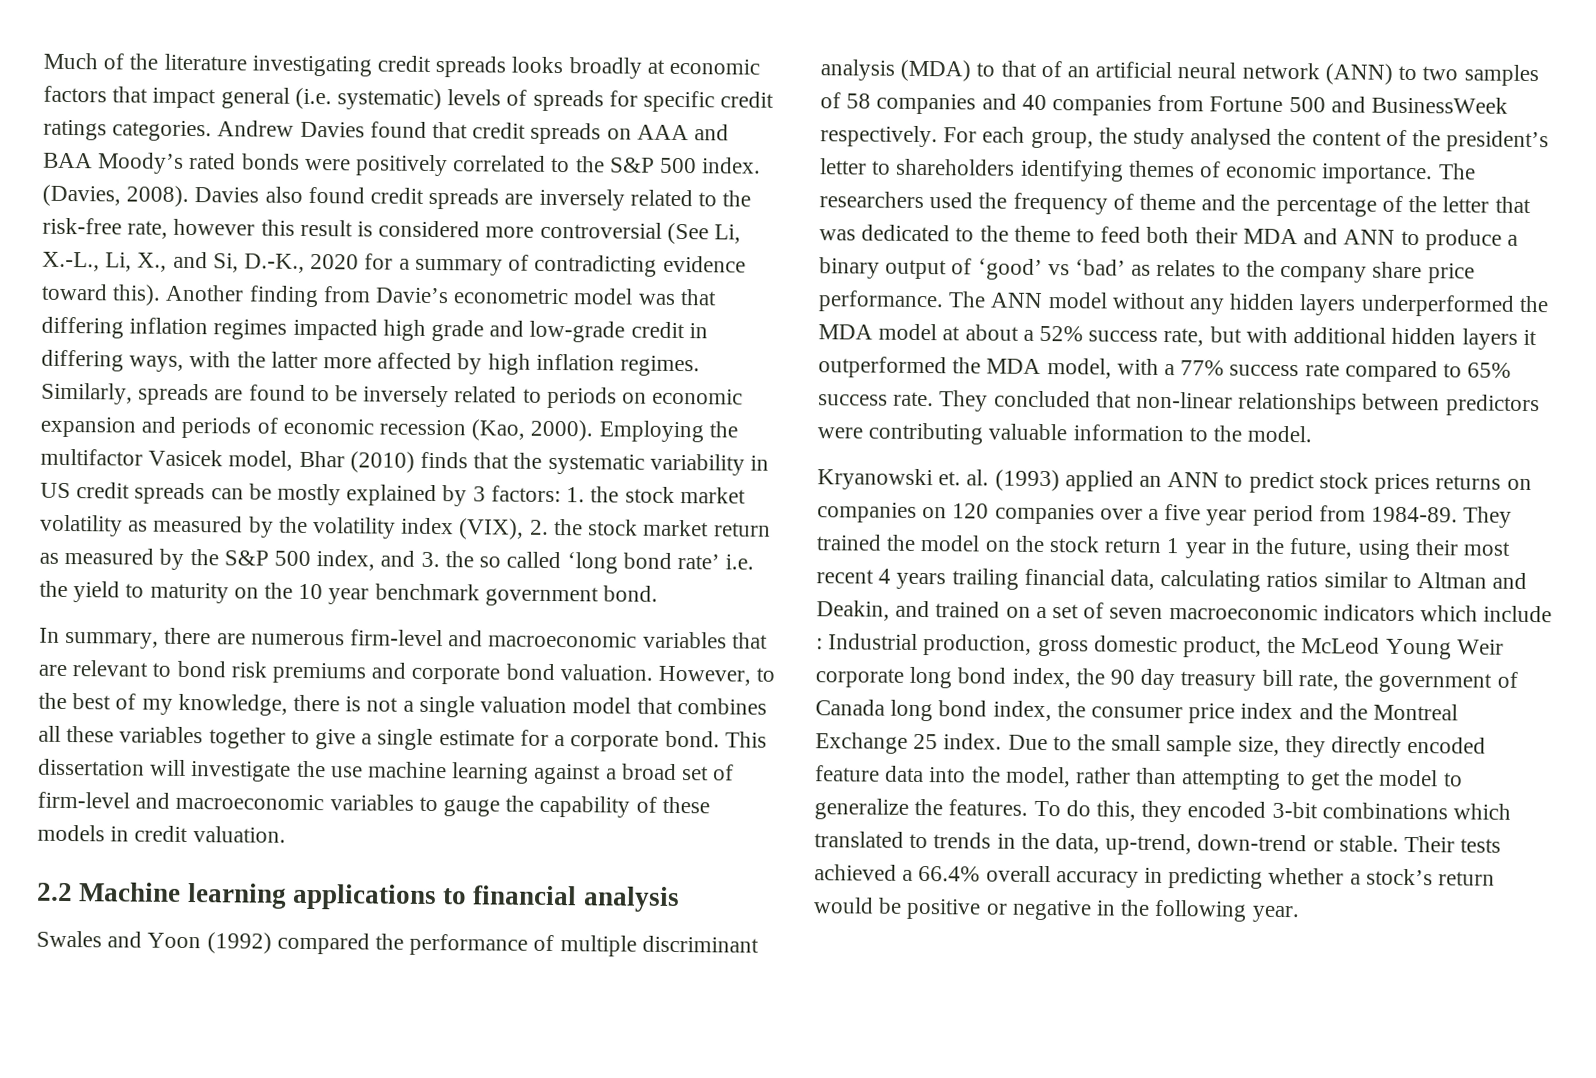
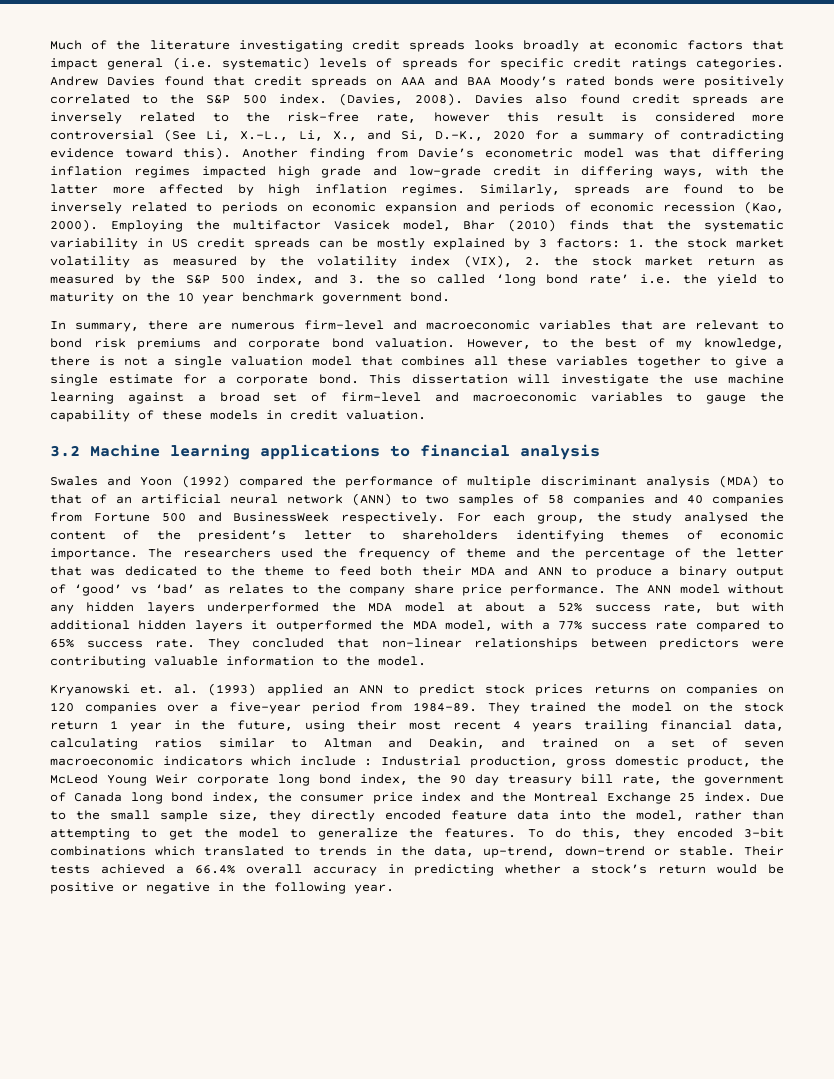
- 2.2 Machine learning applications to financial analysis
+ 3.2 Machine learning applications to financial analysis
- Kryanowski et. al. (1993) applied an ANN to predict stock prices returns on companies on 120 companies over a five year period from 1984-89.
+ Kryanowski et. al. (1993) applied an ANN to predict stock prices returns on companies on 120 companies over a five-year period from 1984-89.

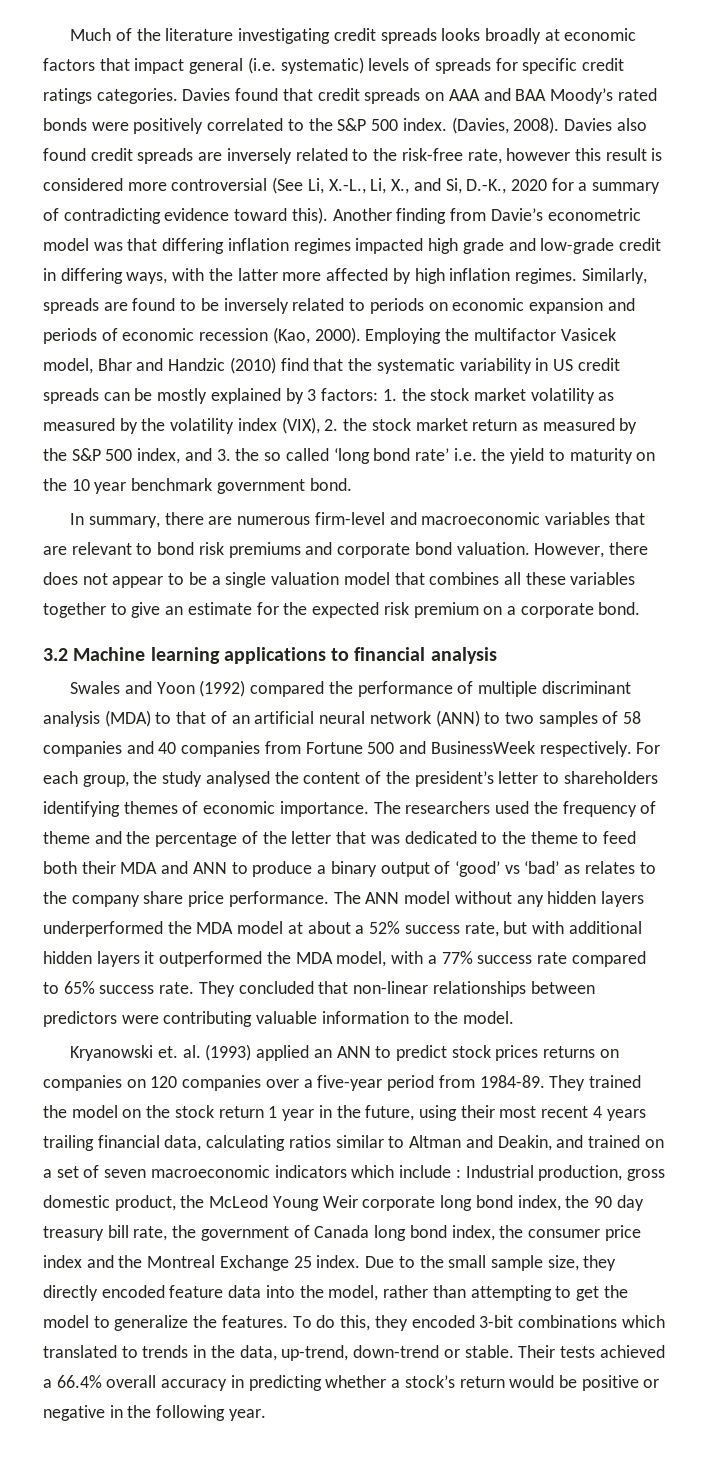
- Andrew Davies found that credit spreads on AAA and BAA Moody’s rated bonds were positively correlated to the S&P 500 index.
+ Davies found that credit spreads on AAA and BAA Moody’s rated bonds were positively correlated to the S&P 500 index.
- Employing the multifactor Vasicek model, Bhar (2010) finds that the systematic variability in US credit spreads can be mostly explained by 3 factors:
+ Employing the multifactor Vasicek model, Bhar and Handzic (2010) find that the systematic variability in US credit spreads can be mostly explained by 3 factors:
- However, to the best of my knowledge, there is not a single valuation model that combines all these variables together to give a single estimate for a corporate bond. This dissertation will investigate the use machine learning against a broad set of firm-level and macroeconomic variables to gauge the capability of these models in credit valuation.
+ However, there does not appear to be a single valuation model that combines all these variables together to give an estimate for the expected risk premium on a corporate bond.

